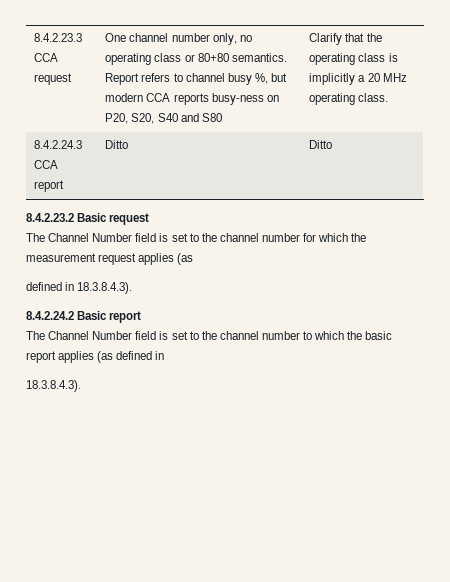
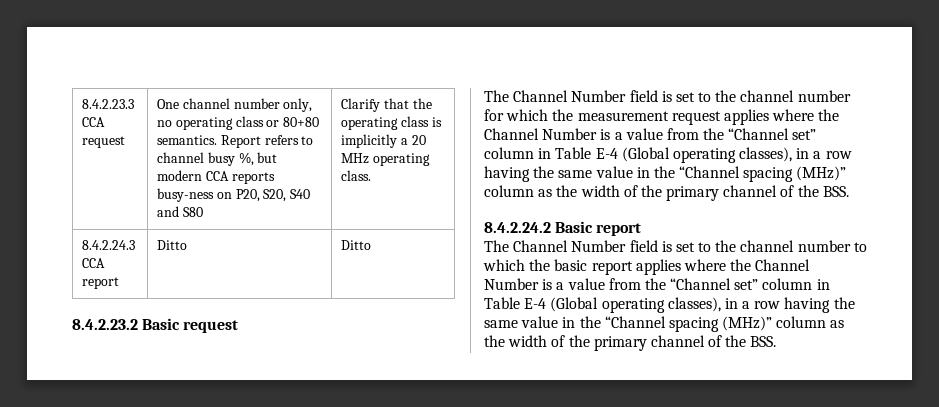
- The Channel Number field is set to the channel number for which the measurement request applies (as
- defined in 18.3.8.4.3).
+ The Channel Number field is set to the channel number for which the measurement request applies where the Channel Number is a value from the “Channel set” column in Table E-4 (Global operating classes), in a row having the same value in the “Channel spacing (MHz)” column as the width of the primary channel of the BSS.
- The Channel Number field is set to the channel number to which the basic report applies (as defined in
- 18.3.8.4.3).
+ The Channel Number field is set to the channel number to which the basic report applies where the Channel Number is a value from the “Channel set” column in Table E-4 (Global operating classes), in a row having the same value in the “Channel spacing (MHz)” column as the width of the primary channel of the BSS.

